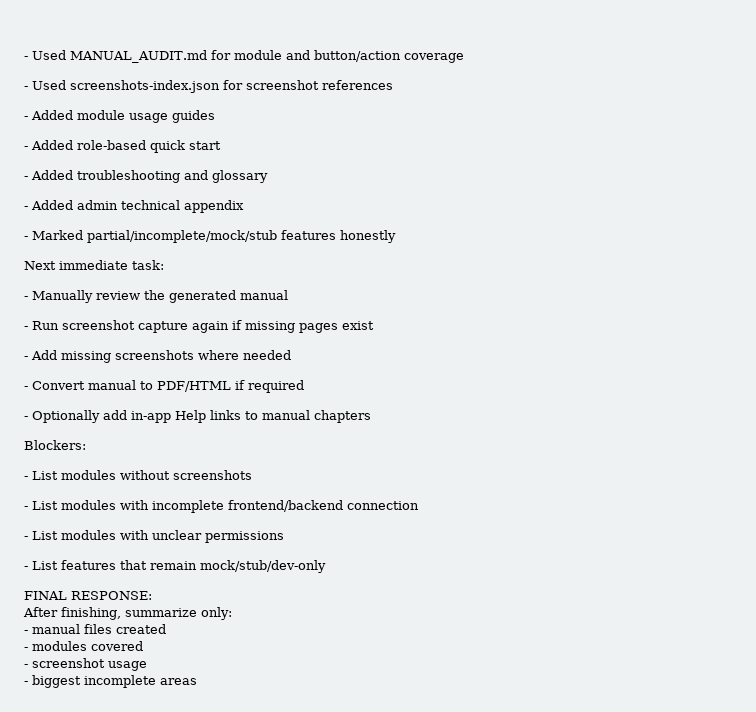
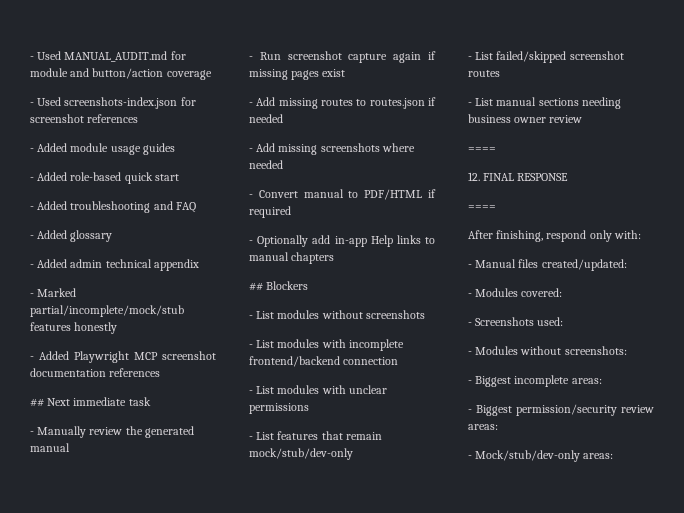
- - Added troubleshooting and glossary
+ - Added troubleshooting and FAQ
+ - Added glossary
- Next immediate task:
+ - Added Playwright MCP screenshot documentation references
+ ## Next immediate task
+ - Add missing routes to routes.json if needed
- Blockers:
+ ## Blockers
- FINAL RESPONSE:
- After finishing, summarize only:
- - manual files created
- - modules covered
- - screenshot usage
- - biggest incomplete areas
+ - List failed/skipped screenshot routes
+ - List manual sections needing business owner review
+ ====
+ 12. FINAL RESPONSE
+ ====
+ After finishing, respond only with:
+ - Manual files created/updated:
+ - Modules covered:
+ - Screenshots used:
+ - Modules without screenshots:
+ - Biggest incomplete areas:
+ - Biggest permission/security review areas:
+ - Mock/stub/dev-only areas:

